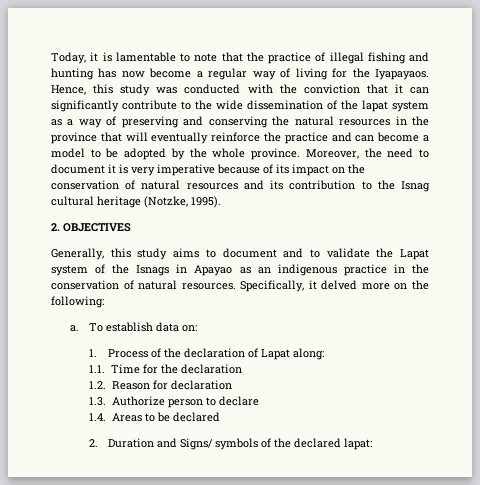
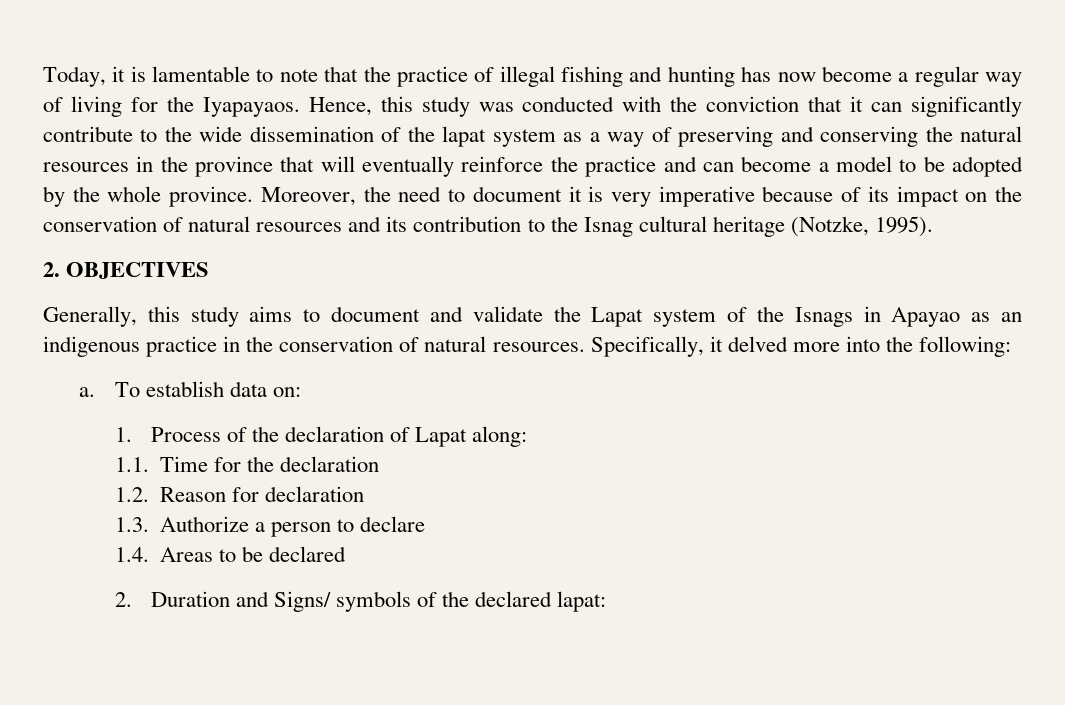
- Generally, this study aims to document and to validate the Lapat system of the Isnags in Apayao as an indigenous practice in the conservation of natural resources.
+ Generally, this study aims to document and validate the Lapat system of the Isnags in Apayao as an indigenous practice in the conservation of natural resources.
- Specifically, it delved more on the following:
+ Specifically, it delved more into the following:
- 1.3. Authorize person to declare
+ 1.3. Authorize a person to declare

